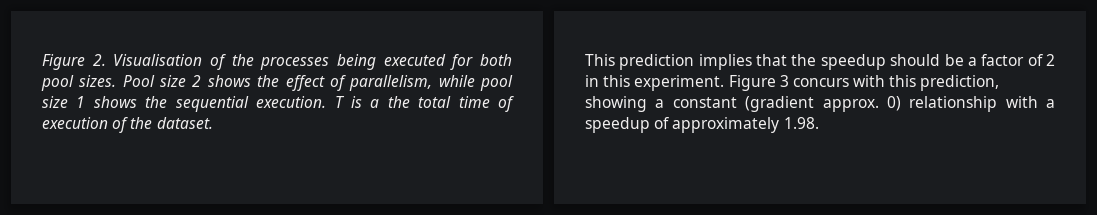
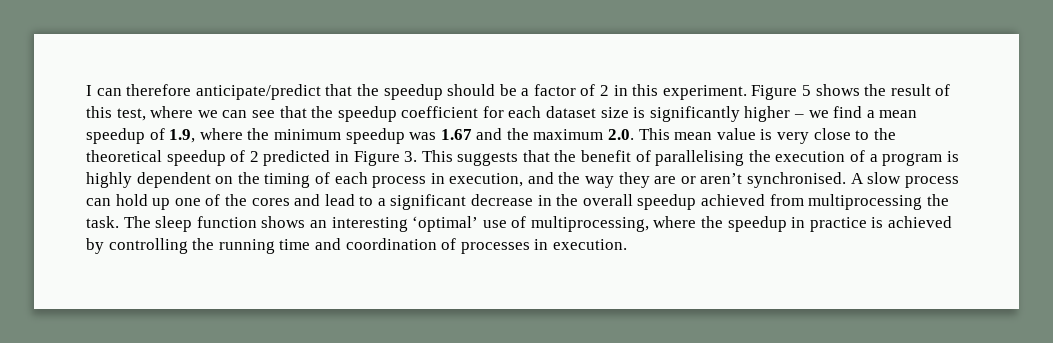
- Figure 2. Visualisation of the processes being executed for both pool sizes. Pool size 2 shows the effect of parallelism, while pool size 1 shows the sequential execution. T is a the total time of execution of the dataset.
- This prediction implies that the speedup should be a factor of 2 in this experiment.
+ I can therefore anticipate/predict that the speedup should be a factor of 2 in this experiment.
- Figure 3 concurs with this prediction, showing a constant (gradient approx. 0) relationship with a speedup of approximately 1.98.
+ Figure 5 shows the result of this test, where we can see that the speedup coefficient for each dataset size is significantly higher – we find a mean speedup of 1.9, where the minimum speedup was 1.67 and the maximum 2.0. This mean value is very close to the theoretical speedup of 2 predicted in Figure 3. This suggests that the benefit of parallelising the execution of a program is highly dependent on the timing of each process in execution, and the way they are or aren’t synchronised. A slow process can hold up one of the cores and lead to a significant decrease in the overall speedup achieved from multiprocessing the task. The sleep function shows an interesting ‘optimal’ use of multiprocessing, where the speedup in practice is achieved by controlling the running time and coordination of processes in execution.

